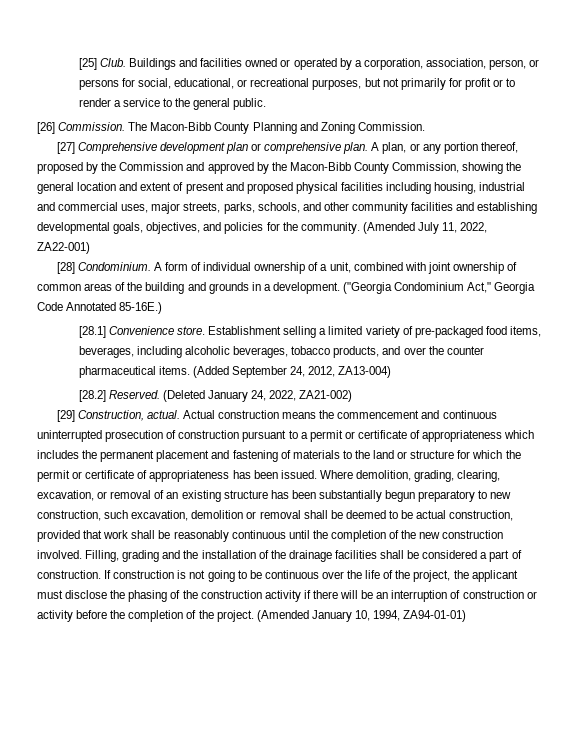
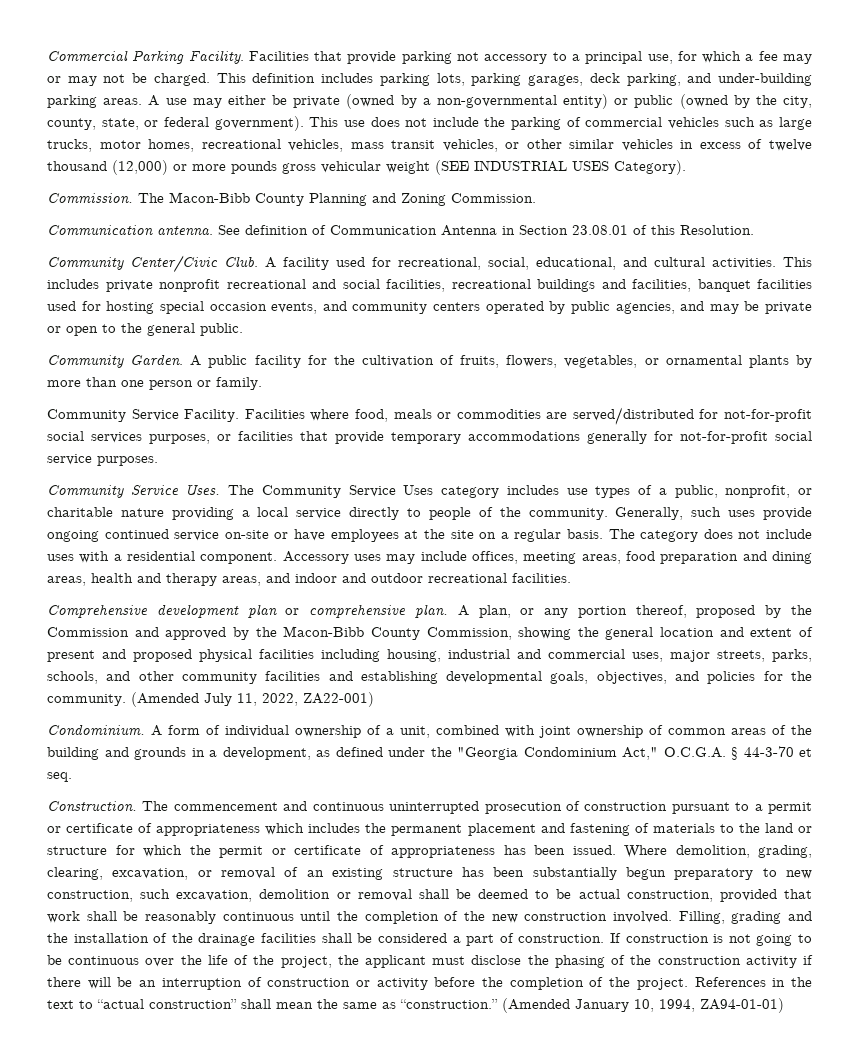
- [25] Club. Buildings and facilities owned or operated by a corporation, association, person, or persons for social, educational, or recreational purposes, but not primarily for profit or to render a service to the general public.
- [26] Commission.
+ Commercial Parking Facility. Facilities that provide parking not accessory to a principal use, for which a fee may or may not be charged. This definition includes parking lots, parking garages, deck parking, and under-building parking areas. A use may either be private (owned by a non-governmental entity) or public (owned by the city, county, state, or federal government). This use does not include the parking of commercial vehicles such as large trucks, motor homes, recreational vehicles, mass transit vehicles, or other similar vehicles in excess of twelve thousand (12,000) or more pounds gross vehicular weight (SEE INDUSTRIAL USES Category).
+ Commission.
- [27] Comprehensive development plan or comprehensive plan.
+ Communication antenna. See definition of Communication Antenna in Section 23.08.01 of this Resolution.
+ Community Center/Civic Club. A facility used for recreational, social, educational, and cultural activities. This includes private nonprofit recreational and social facilities, recreational buildings and facilities, banquet facilities used for hosting special occasion events, and community centers operated by public agencies, and may be private or open to the general public.
+ Community Garden. A public facility for the cultivation of fruits, flowers, vegetables, or ornamental plants by more than one person or family.
+ Community Service Facility. Facilities where food, meals or commodities are served/distributed for not-for-profit social services purposes, or facilities that provide temporary accommodations generally for not-for-profit social service purposes.
+ Community Service Uses. The Community Service Uses category includes use types of a public, nonprofit, or charitable nature providing a local service directly to people of the community. Generally, such uses provide ongoing continued service on-site or have employees at the site on a regular basis. The category does not include uses with a residential component. Accessory uses may include offices, meeting areas, food preparation and dining areas, health and therapy areas, and indoor and outdoor recreational facilities.
+ Comprehensive development plan or comprehensive plan.
- [28] Condominium.
+ Condominium.
- A form of individual ownership of a unit, combined with joint ownership of common areas of the building and grounds in a development. ("Georgia Condominium Act," Georgia Code Annotated 85-16E.)
- [28.1] Convenience store. Establishment selling a limited variety of pre-packaged food items, beverages, including alcoholic beverages, tobacco products, and over the counter pharmaceutical items. (Added September 24, 2012, ZA13-004)
- [28.2] Reserved. (Deleted January 24, 2022, ZA21-002)
- [29] Construction, actual. Actual construction means the commencement and continuous uninterrupted prosecution of construction pursuant to a permit or certificate of appropriateness which includes the permanent placement and fastening of materials to the land or structure for which the permit or certificate of appropriateness has been issued.
+ A form of individual ownership of a unit, combined with joint ownership of common areas of the building and grounds in a development, as defined under the "Georgia Condominium Act," O.C.G.A. § 44-3-70 et seq.
+ Construction. The commencement and continuous uninterrupted prosecution of construction pursuant to a permit or certificate of appropriateness which includes the permanent placement and fastening of materials to the land or structure for which the permit or certificate of appropriateness has been issued.
+ References in the text to “actual construction” shall mean the same as “construction.”

